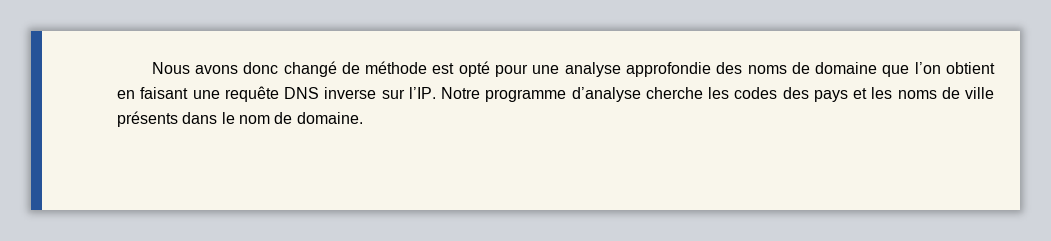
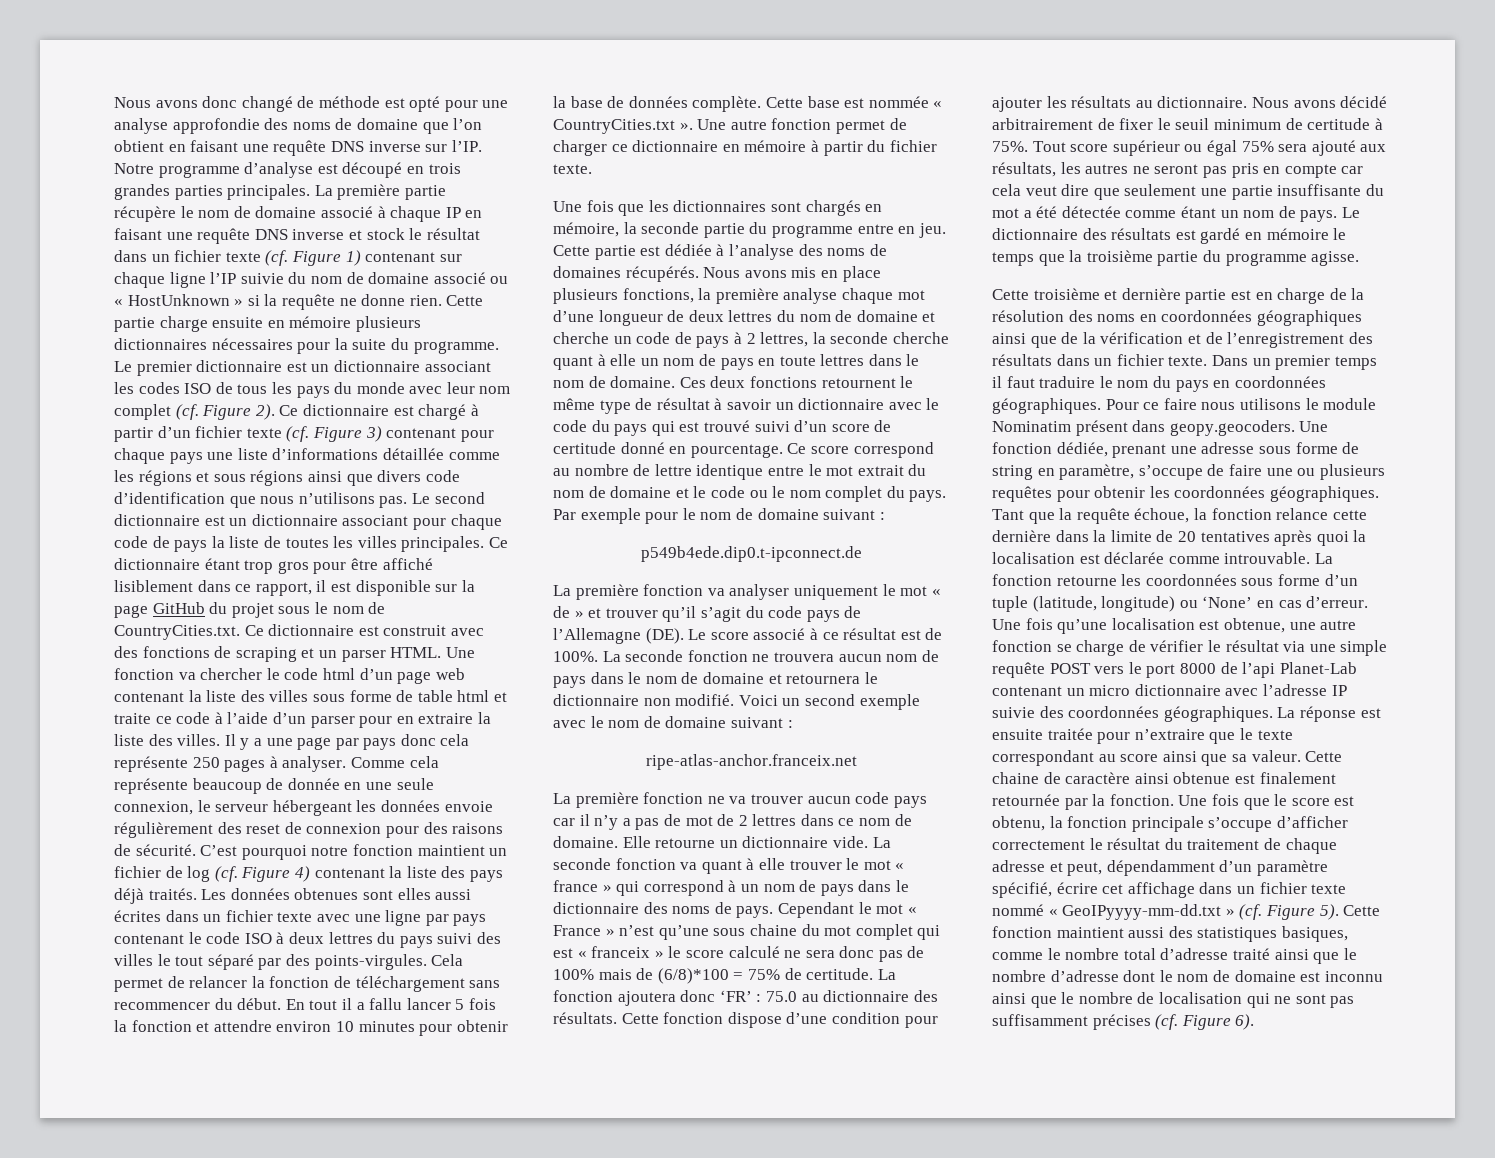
- Notre programme d’analyse cherche les codes des pays et les noms de ville présents dans le nom de domaine.
+ Notre programme d’analyse est découpé en trois grandes parties principales. La première partie récupère le nom de domaine associé à chaque IP en faisant une requête DNS inverse et stock le résultat dans un fichier texte (cf. Figure 1) contenant sur chaque ligne l’IP suivie du nom de domaine associé ou « HostUnknown » si la requête ne donne rien. Cette partie charge ensuite en mémoire plusieurs dictionnaires nécessaires pour la suite du programme. Le premier dictionnaire est un dictionnaire associant les codes ISO de tous les pays du monde avec leur nom complet (cf. Figure 2). Ce dictionnaire est chargé à partir d’un fichier texte (cf. Figure 3) contenant pour chaque pays une liste d’informations détaillée comme les régions et sous régions ainsi que divers code d’identification que nous n’utilisons pas. Le second dictionnaire est un dictionnaire associant pour chaque code de pays la liste de toutes les villes principales. Ce dictionnaire étant trop gros pour être affiché lisiblement dans ce rapport, il est disponible sur la page GitHub du projet sous le nom de CountryCities.txt. Ce dictionnaire est construit avec des fonctions de scraping et un parser HTML. Une fonction va chercher le code html d’un page web contenant la liste des villes sous forme de table html et traite ce code à l’aide d’un parser pour en extraire la liste des villes. Il y a une page par pays donc cela représente 250 pages à analyser. Comme cela représente beaucoup de donnée en une seule connexion, le serveur hébergeant les données envoie régulièrement des reset de connexion pour des raisons de sécurité. C’est pourquoi notre fonction maintient un fichier de log (cf. Figure 4) contenant la liste des pays déjà traités. Les données obtenues sont elles aussi écrites dans un fichier texte avec une ligne par pays contenant le code ISO à deux lettres du pays suivi des villes le tout séparé par des points-virgules. Cela permet de relancer la fonction de téléchargement sans recommencer du début. En tout il a fallu lancer 5 fois la fonction et attendre environ 10 minutes pour obtenir la base de données complète. Cette base est nommée « CountryCities.txt ». Une autre fonction permet de charger ce dictionnaire en mémoire à partir du fichier texte.
+ Une fois que les dictionnaires sont chargés en mémoire, la seconde partie du programme entre en jeu. Cette partie est dédiée à l’analyse des noms de domaines récupérés. Nous avons mis en place plusieurs fonctions, la première analyse chaque mot d’une longueur de deux lettres du nom de domaine et cherche un code de pays à 2 lettres, la seconde cherche quant à elle un nom de pays en toute lettres dans le nom de domaine.
+ Ces deux fonctions retournent le même type de résultat à savoir un dictionnaire avec le code du pays qui est trouvé suivi d’un score de certitude donné en pourcentage. Ce score correspond au nombre de lettre identique entre le mot extrait du nom de domaine et le code ou le nom complet du pays. Par exemple pour le nom de domaine suivant :
+ p549b4ede.dip0.t-ipconnect.de
+ La première fonction va analyser uniquement le mot « de » et trouver qu’il s’agit du code pays de l’Allemagne (DE). Le score associé à ce résultat est de 100%. La seconde fonction ne trouvera aucun nom de pays dans le nom de domaine et retournera le dictionnaire non modifié. Voici un second exemple avec le nom de domaine suivant :
+ ripe-atlas-anchor.franceix.net
+ La première fonction ne va trouver aucun code pays car il n’y a pas de mot de 2 lettres dans ce nom de domaine. Elle retourne un dictionnaire vide. La seconde fonction va quant à elle trouver le mot « france » qui correspond à un nom de pays dans le dictionnaire des noms de pays. Cependant le mot « France » n’est qu’une sous chaine du mot complet qui est « franceix » le score calculé ne sera donc pas de 100% mais de (6/8)*100 = 75% de certitude. La fonction ajoutera donc ‘FR’ : 75.0 au dictionnaire des résultats. Cette fonction dispose d’une condition pour ajouter les résultats au dictionnaire. Nous avons décidé arbitrairement de fixer le seuil minimum de certitude à 75%. Tout score supérieur ou égal 75% sera ajouté aux résultats, les autres ne seront pas pris en compte car cela veut dire que seulement une partie insuffisante du mot a été détectée comme étant un nom de pays. Le dictionnaire des résultats est gardé en mémoire le temps que la troisième partie du programme agisse.
+ Cette troisième et dernière partie est en charge de la résolution des noms en coordonnées géographiques ainsi que de la vérification et de l’enregistrement des résultats dans un fichier texte. Dans un premier temps il faut traduire le nom du pays en coordonnées géographiques. Pour ce faire nous utilisons le module Nominatim présent dans geopy.geocoders. Une fonction dédiée, prenant une adresse sous forme de string en paramètre, s’occupe de faire une ou plusieurs requêtes pour obtenir les coordonnées géographiques. Tant que la requête échoue, la fonction relance cette dernière dans la limite de 20 tentatives après quoi la localisation est déclarée comme introuvable. La fonction retourne les coordonnées sous forme d’un tuple (latitude, longitude) ou ‘None’ en cas d’erreur. Une fois qu’une localisation est obtenue, une autre fonction se charge de vérifier le résultat via une simple requête POST vers le port 8000 de l’api Planet-Lab contenant un micro dictionnaire avec l’adresse IP suivie des coordonnées géographiques. La réponse est ensuite traitée pour n’extraire que le texte correspondant au score ainsi que sa valeur. Cette chaine de caractère ainsi obtenue est finalement retournée par la fonction. Une fois que le score est obtenu, la fonction principale s’occupe d’afficher correctement le résultat du traitement de chaque adresse et peut, dépendamment d’un paramètre spécifié, écrire cet affichage dans un fichier texte nommé « GeoIPyyyy-mm-dd.txt » (cf. Figure 5). Cette fonction maintient aussi des statistiques basiques, comme le nombre total d’adresse traité ainsi que le nombre d’adresse dont le nom de domaine est inconnu ainsi que le nombre de localisation qui ne sont pas suffisamment précises (cf. Figure 6).

